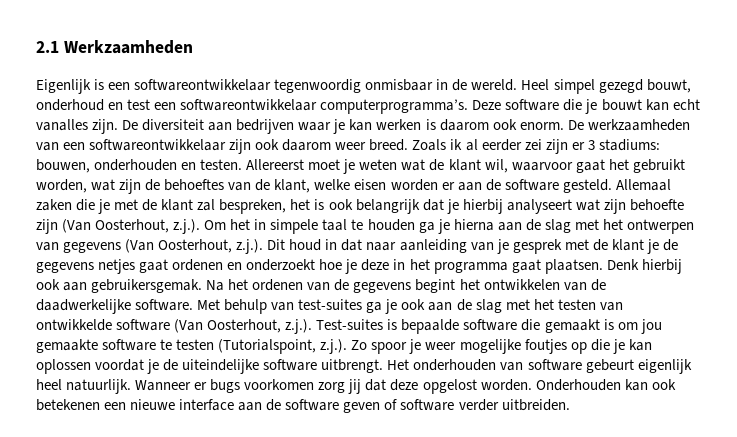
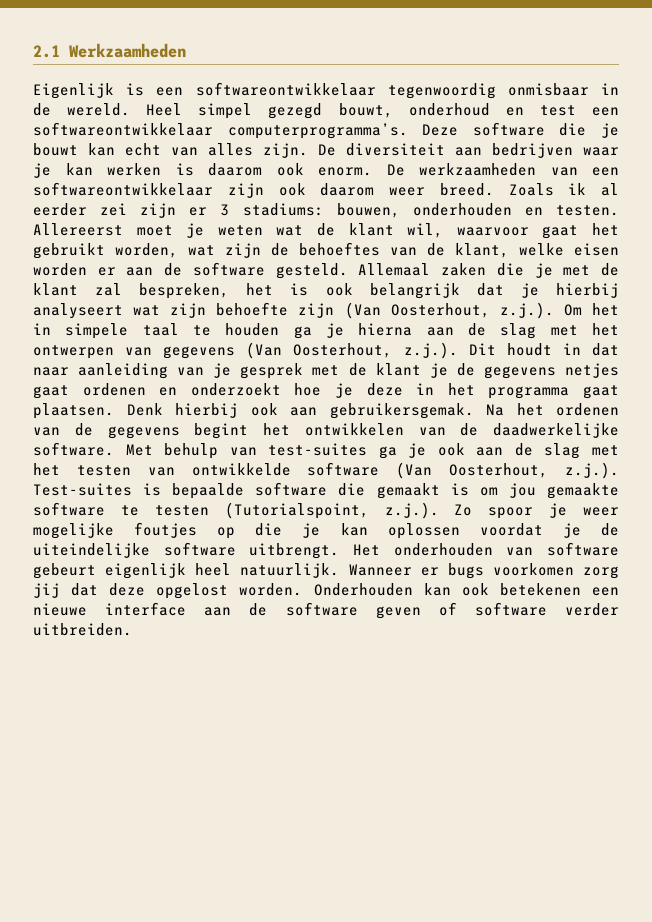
- Deze software die je bouwt kan echt vanalles zijn.
+ Deze software die je bouwt kan echt van alles zijn.
- Allemaal zaken die je met de klant zal bespreken, het is ook belangrijk dat je hierbij analyseert wat zijn behoefte zijn (Van Oosterhout, z.j.). Om het in simpele taal te houden ga je hierna aan de slag met het ontwerpen van gegevens (Van Oosterhout, z.j.). Dit houd in dat naar aanleiding van je gesprek met de klant je de gegevens netjes gaat ordenen en onderzoekt hoe je deze in het programma gaat plaatsen.
+ Allemaal zaken die je met de klant zal bespreken, het is ook belangrijk dat je hierbij analyseert wat zijn behoefte zijn (Van Oosterhout, z.j.). Om het in simpele taal te houden ga je hierna aan de slag met het ontwerpen van gegevens (Van Oosterhout, z.j.). Dit houdt in dat naar aanleiding van je gesprek met de klant je de gegevens netjes gaat ordenen en onderzoekt hoe je deze in het programma gaat plaatsen.

